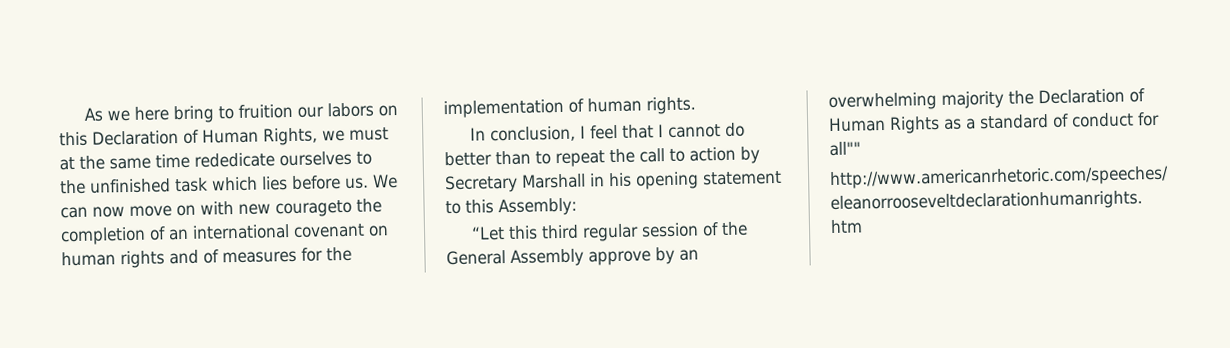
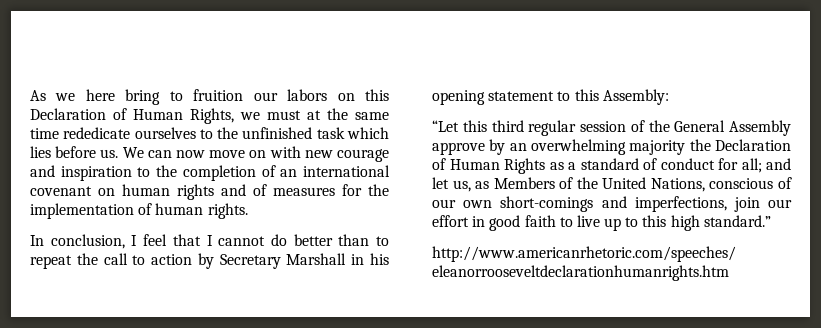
- We can now move on with new courageto the completion of an international covenant on human rights and of measures for the implementation of human rights.
+ We can now move on with new courage and inspiration to the completion of an international covenant on human rights and of measures for the implementation of human rights.
- “Let this third regular session of the General Assembly approve by an overwhelming majority the Declaration of Human Rights as a standard of conduct for all""
+ “Let this third regular session of the General Assembly approve by an overwhelming majority the Declaration of Human Rights as a standard of conduct for all; and let us, as Members of the United Nations, conscious of our own short-comings and imperfections, join our effort in good faith to live up to this high standard.”

